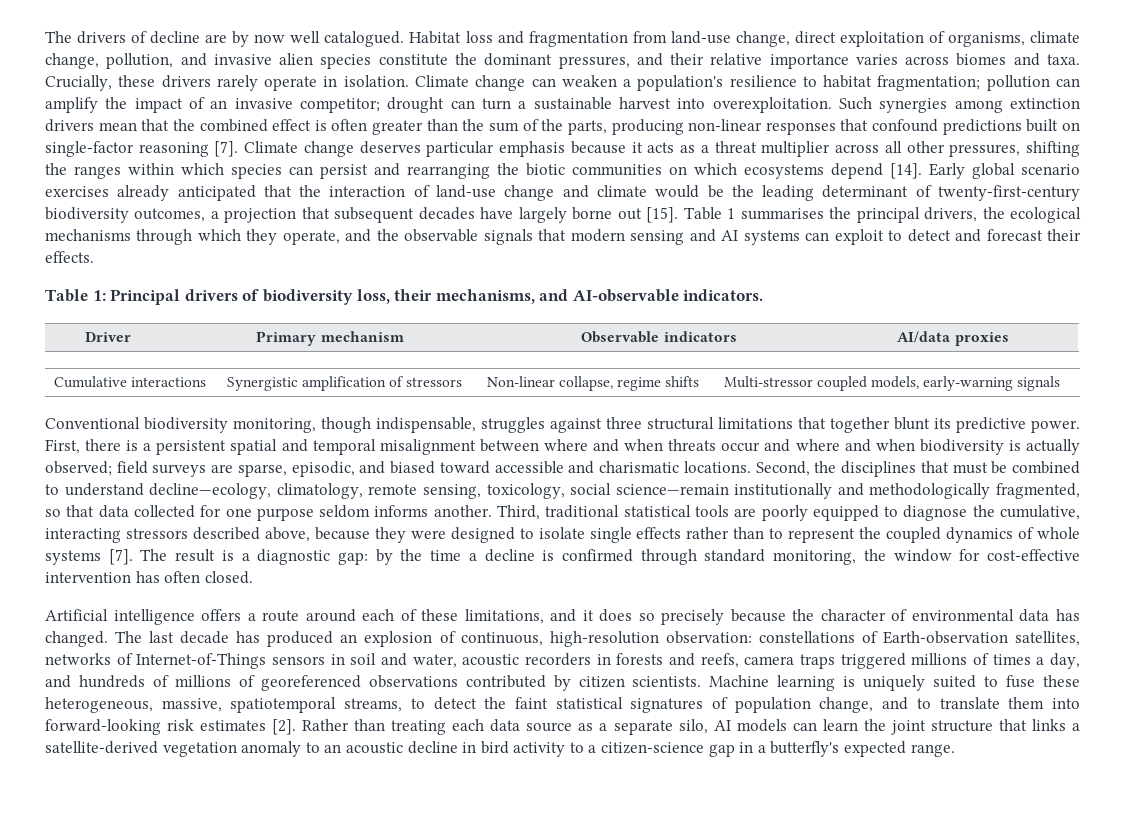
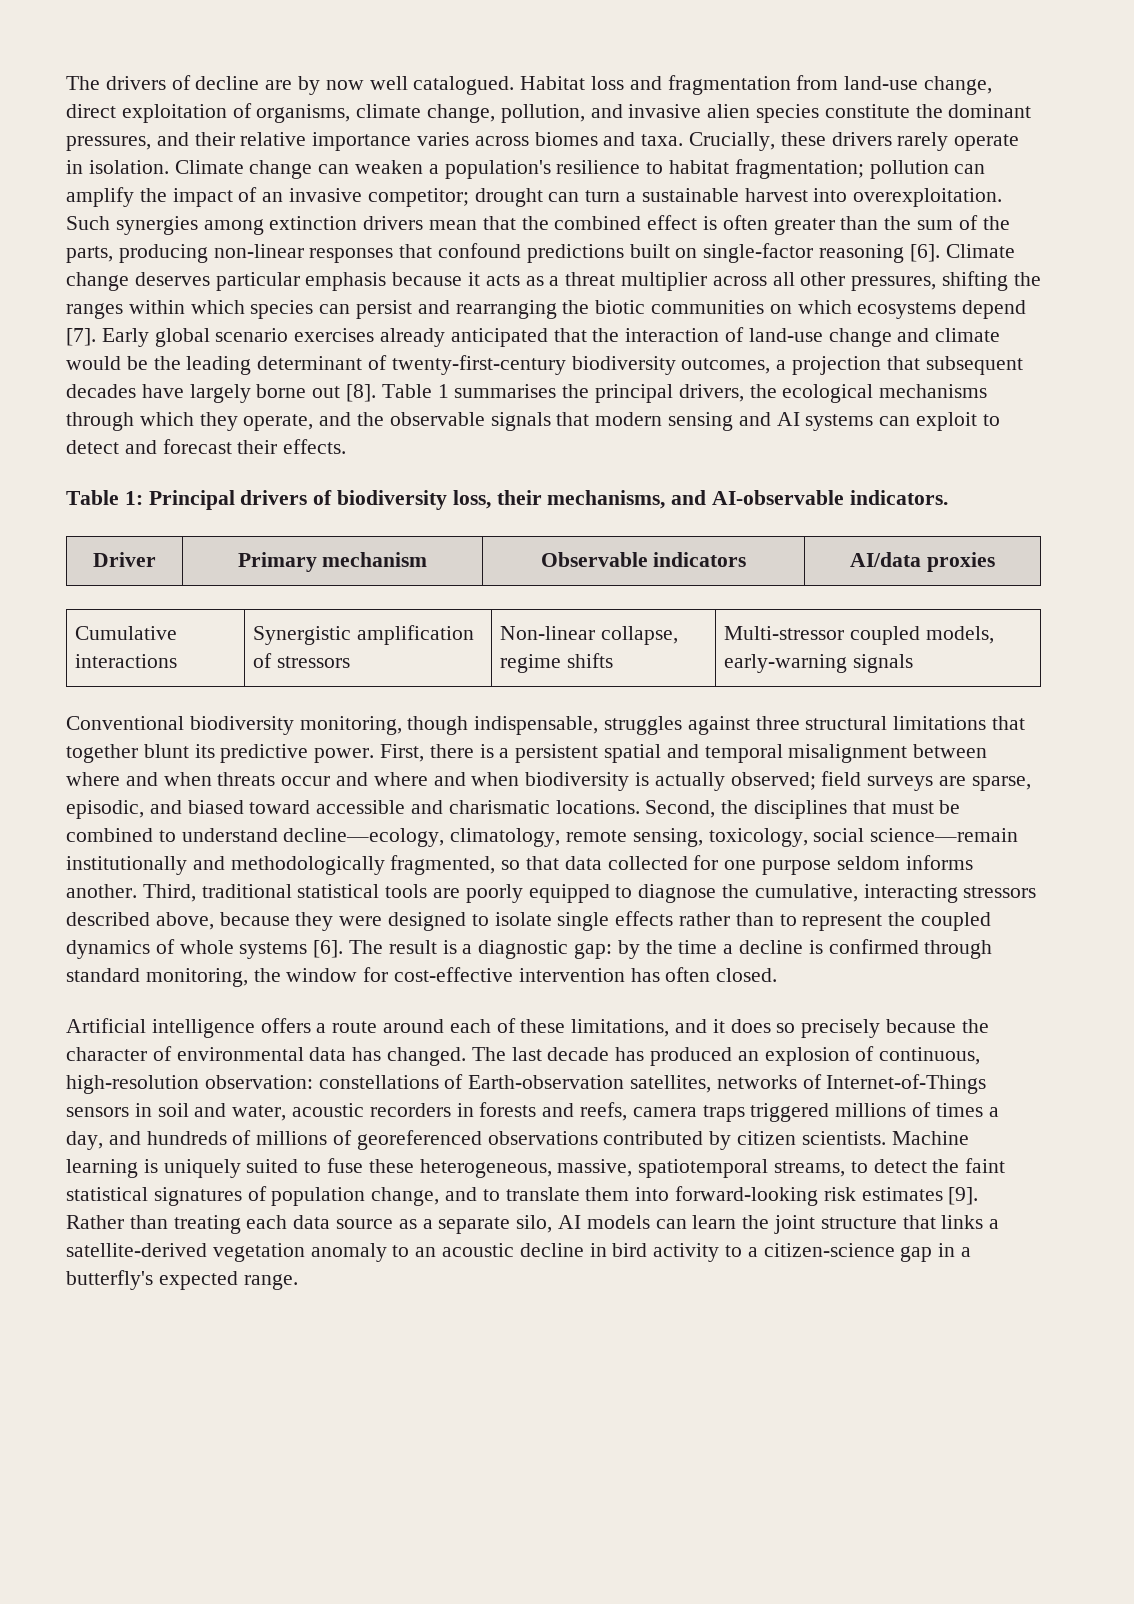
- Such synergies among extinction drivers mean that the combined effect is often greater than the sum of the parts, producing non-linear responses that confound predictions built on single-factor reasoning [7].
+ Such synergies among extinction drivers mean that the combined effect is often greater than the sum of the parts, producing non-linear responses that confound predictions built on single-factor reasoning [6].
- Climate change deserves particular emphasis because it acts as a threat multiplier across all other pressures, shifting the ranges within which species can persist and rearranging the biotic communities on which ecosystems depend [14].
+ Climate change deserves particular emphasis because it acts as a threat multiplier across all other pressures, shifting the ranges within which species can persist and rearranging the biotic communities on which ecosystems depend [7].
- Early global scenario exercises already anticipated that the interaction of land-use change and climate would be the leading determinant of twenty-first-century biodiversity outcomes, a projection that subsequent decades have largely borne out [15].
+ Early global scenario exercises already anticipated that the interaction of land-use change and climate would be the leading determinant of twenty-first-century biodiversity outcomes, a projection that subsequent decades have largely borne out [8].
- Third, traditional statistical tools are poorly equipped to diagnose the cumulative, interacting stressors described above, because they were designed to isolate single effects rather than to represent the coupled dynamics of whole systems [7].
+ Third, traditional statistical tools are poorly equipped to diagnose the cumulative, interacting stressors described above, because they were designed to isolate single effects rather than to represent the coupled dynamics of whole systems [6].
- Machine learning is uniquely suited to fuse these heterogeneous, massive, spatiotemporal streams, to detect the faint statistical signatures of population change, and to translate them into forward-looking risk estimates [2].
+ Machine learning is uniquely suited to fuse these heterogeneous, massive, spatiotemporal streams, to detect the faint statistical signatures of population change, and to translate them into forward-looking risk estimates [9].

